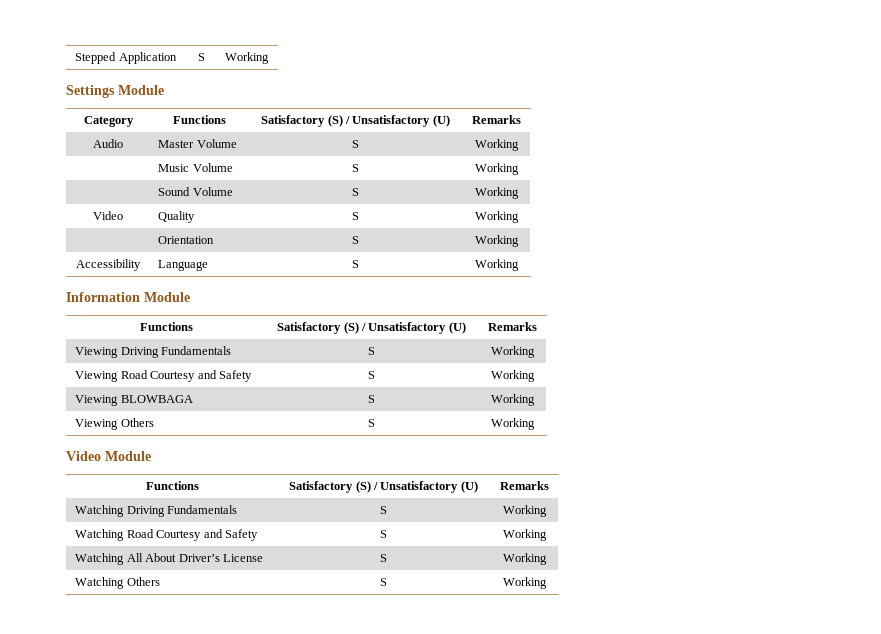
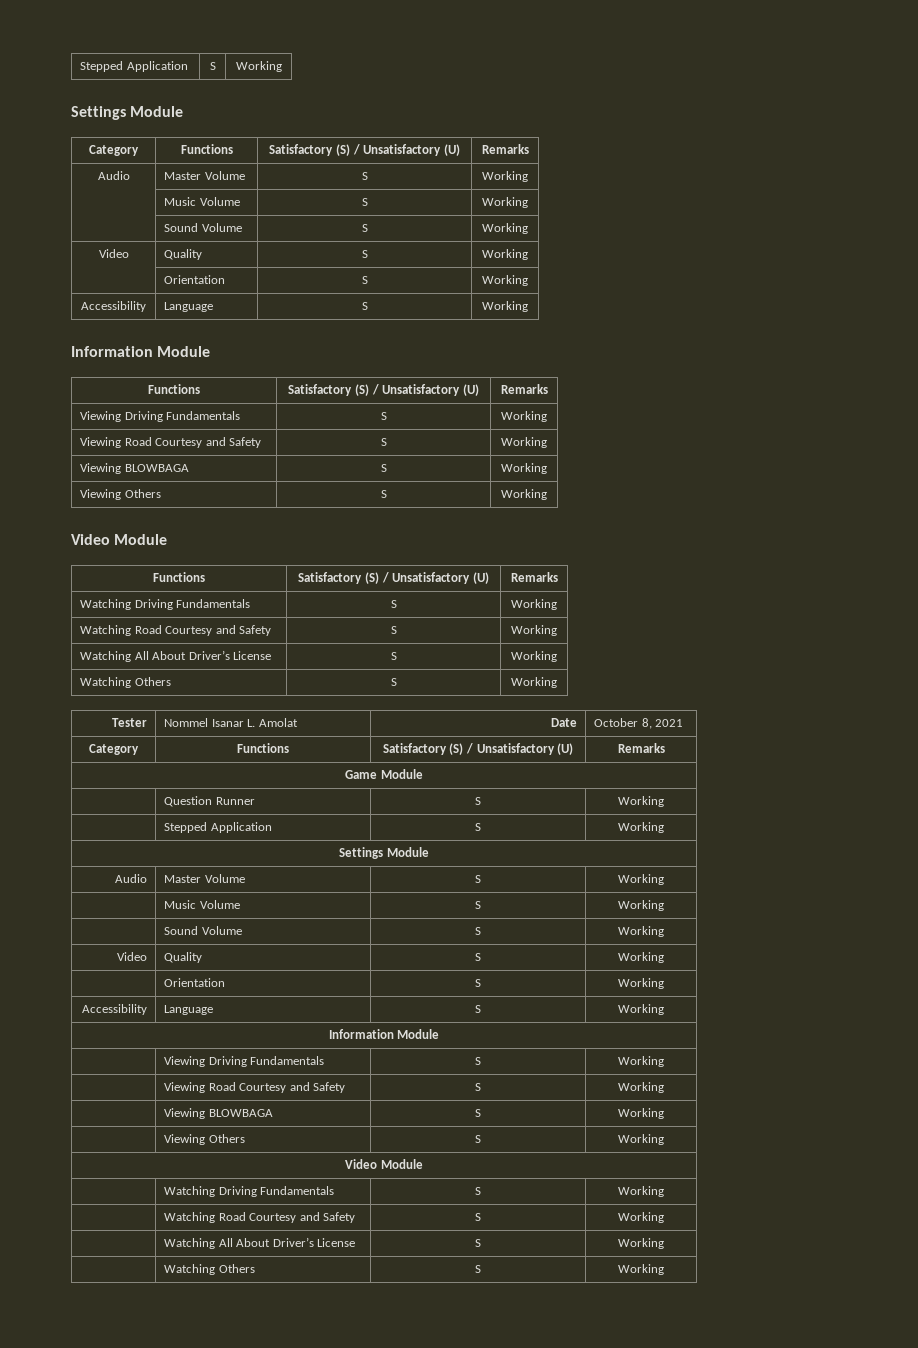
+ Tester | Nommel Isanar L. Amolat | Date | October 8, 2021
+ Category | Functions | Satisfactory (S) / Unsatisfactory (U) | Remarks
+ Game Module
+ | Question Runner | S | Working
+ | Stepped Application | S | Working
+ Settings Module
+ Audio | Master Volume | S | Working
+ | Music Volume | S | Working
+ | Sound Volume | S | Working
+ Video | Quality | S | Working
+ | Orientation | S | Working
+ Accessibility | Language | S | Working
+ Information Module
+ | Viewing Driving Fundamentals | S | Working
+ | Viewing Road Courtesy and Safety | S | Working
+ | Viewing BLOWBAGA | S | Working
+ | Viewing Others | S | Working
+ Video Module
+ | Watching Driving Fundamentals | S | Working
+ | Watching Road Courtesy and Safety | S | Working
+ | Watching All About Driver’s License | S | Working
+ | Watching Others | S | Working

